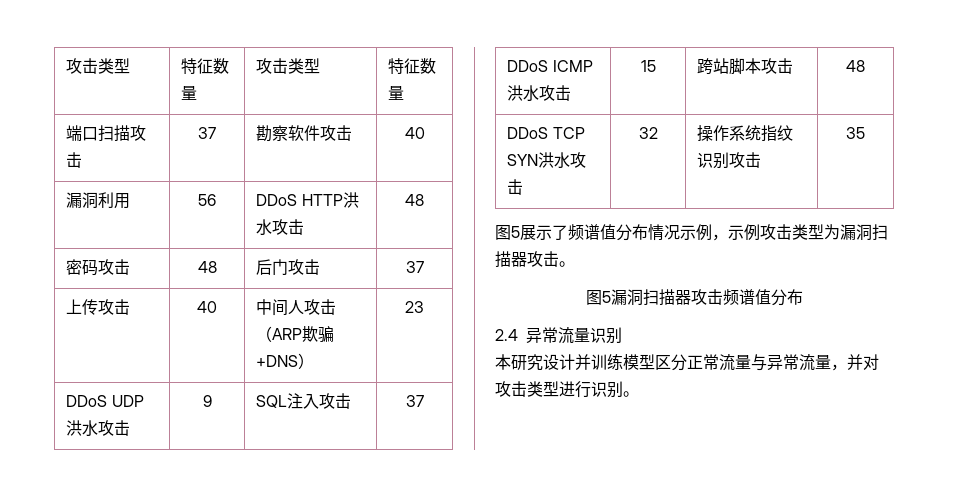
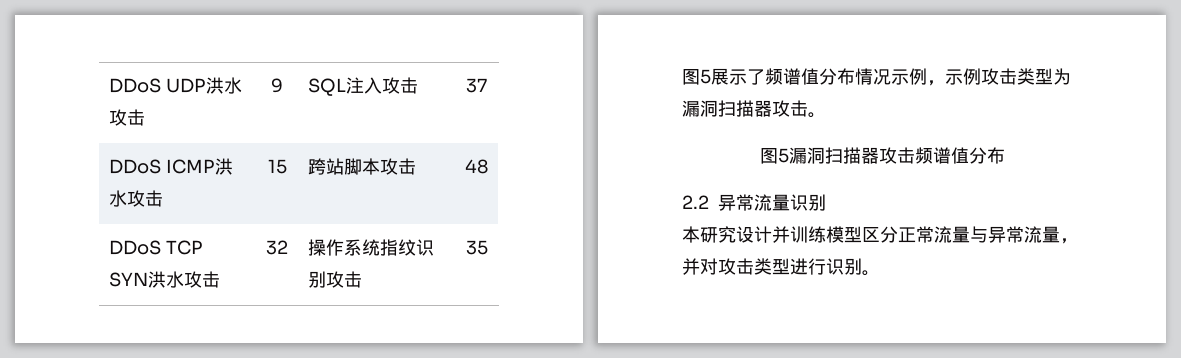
- 攻击类型 | 特征数量 | 攻击类型 | 特征数量
- 端口扫描攻击 | 37 | 勘察软件攻击 | 40
- 漏洞利用 | 56 | DDoS HTTP洪水攻击 | 48
- 密码攻击 | 48 | 后门攻击 | 37
- 上传攻击 | 40 | 中间人攻击（ARP欺骗+DNS） | 23
- 2.4异常流量识别
+ 2.2异常流量识别

